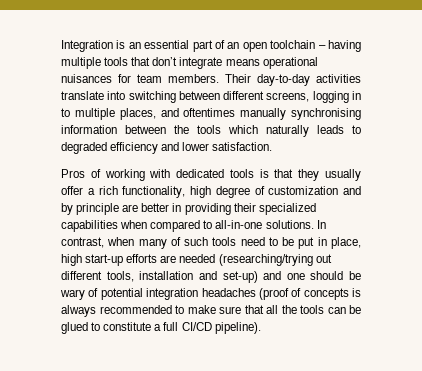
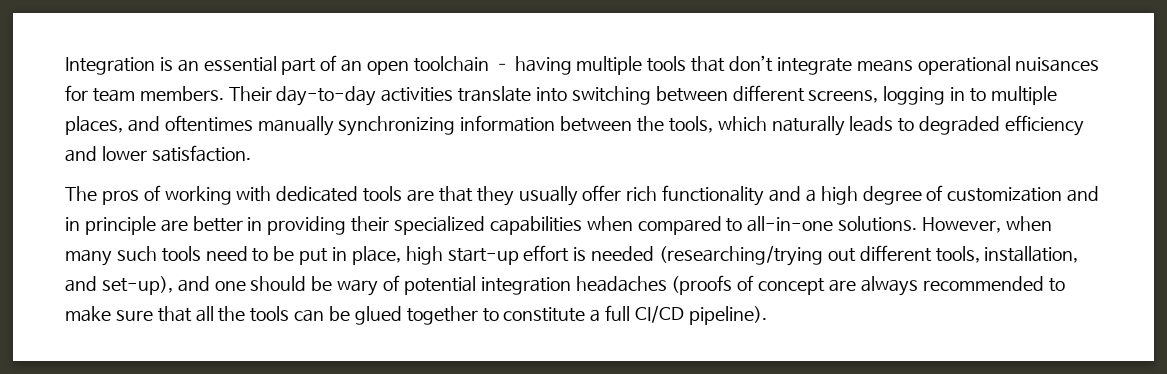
- Their day-to-day activities translate into switching between different screens, logging in to multiple places, and oftentimes manually synchronising information between the tools which naturally leads to degraded efficiency and lower satisfaction.
+ Their day-to-day activities translate into switching between different screens, logging in to multiple places, and oftentimes manually synchronizing information between the tools, which naturally leads to degraded efficiency and lower satisfaction.
- Pros of working with dedicated tools is that they usually offer a rich functionality, high degree of customization and by principle are better in providing their specialized capabilities when compared to all-in-one solutions.
+ The pros of working with dedicated tools are that they usually offer rich functionality and a high degree of customization and in principle are better in providing their specialized capabilities when compared to all-in-one solutions.
- In contrast, when many of such tools need to be put in place, high start-up efforts are needed (researching/trying out different tools, installation and set-up) and one should be wary of potential integration headaches (proof of concepts is always recommended to make sure that all the tools can be glued to constitute a full CI/CD pipeline).
+ However, when many such tools need to be put in place, high start-up effort is needed (researching/trying out different tools, installation, and set-up), and one should be wary of potential integration headaches (proofs of concept are always recommended to make sure that all the tools can be glued together to constitute a full CI/CD pipeline).

